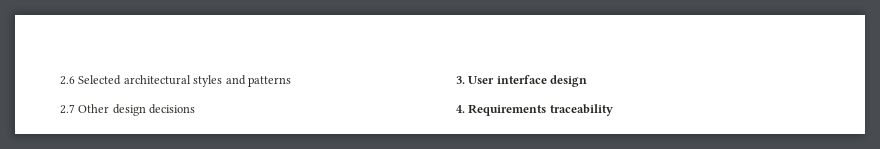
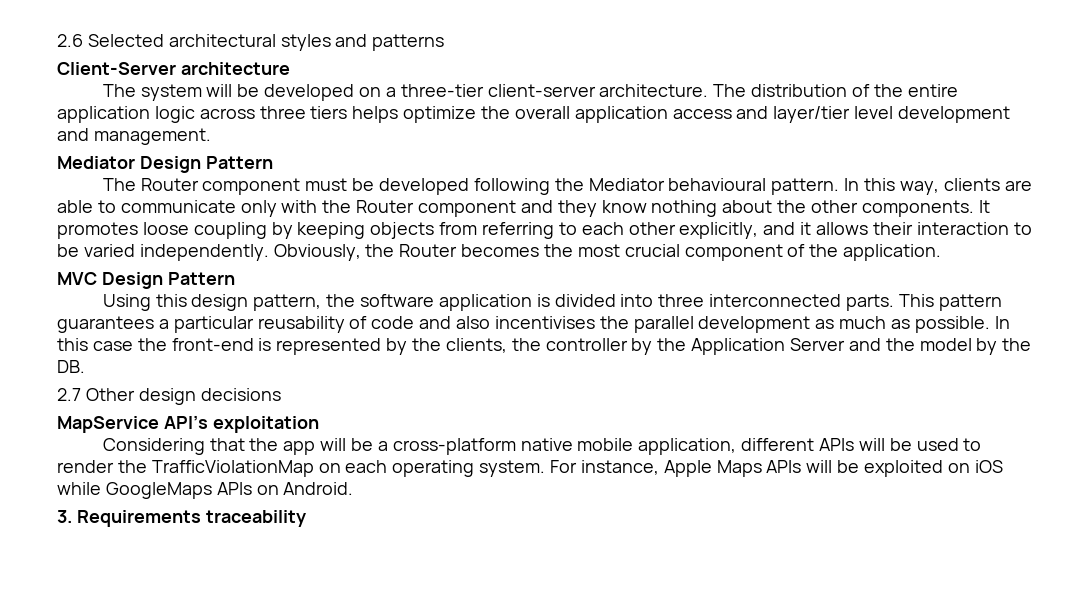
+ Client-Server architecture
+ The system will be developed on a three-tier client-server architecture. The distribution of the entire application logic across three tiers helps optimize the overall application access and layer/tier level development and management.
+ Mediator Design Pattern
+ The Router component must be developed following the Mediator behavioural pattern. In this way, clients are able to communicate only with the Router component and they know nothing about the other components. It promotes loose coupling by keeping objects from referring to each other explicitly, and it allows their interaction to be varied independently. Obviously, the Router becomes the most crucial component of the application.
+ MVC Design Pattern
+ Using this design pattern, the software application is divided into three interconnected parts. This pattern guarantees a particular reusability of code and also incentivises the parallel development as much as possible. In this case the front-end is represented by the clients, the controller by the Application Server and the model by the DB.
  2.7 Other design decisions
- 3. User interface design
- 4. Requirements traceability
+ MapService API’s exploitation
+ Considering that the app will be a cross-platform native mobile application, different APIs will be used to render the TrafficViolationMap on each operating system. For instance, Apple Maps APIs will be exploited on iOS while GoogleMaps APIs on Android.
+ 3. Requirements traceability

